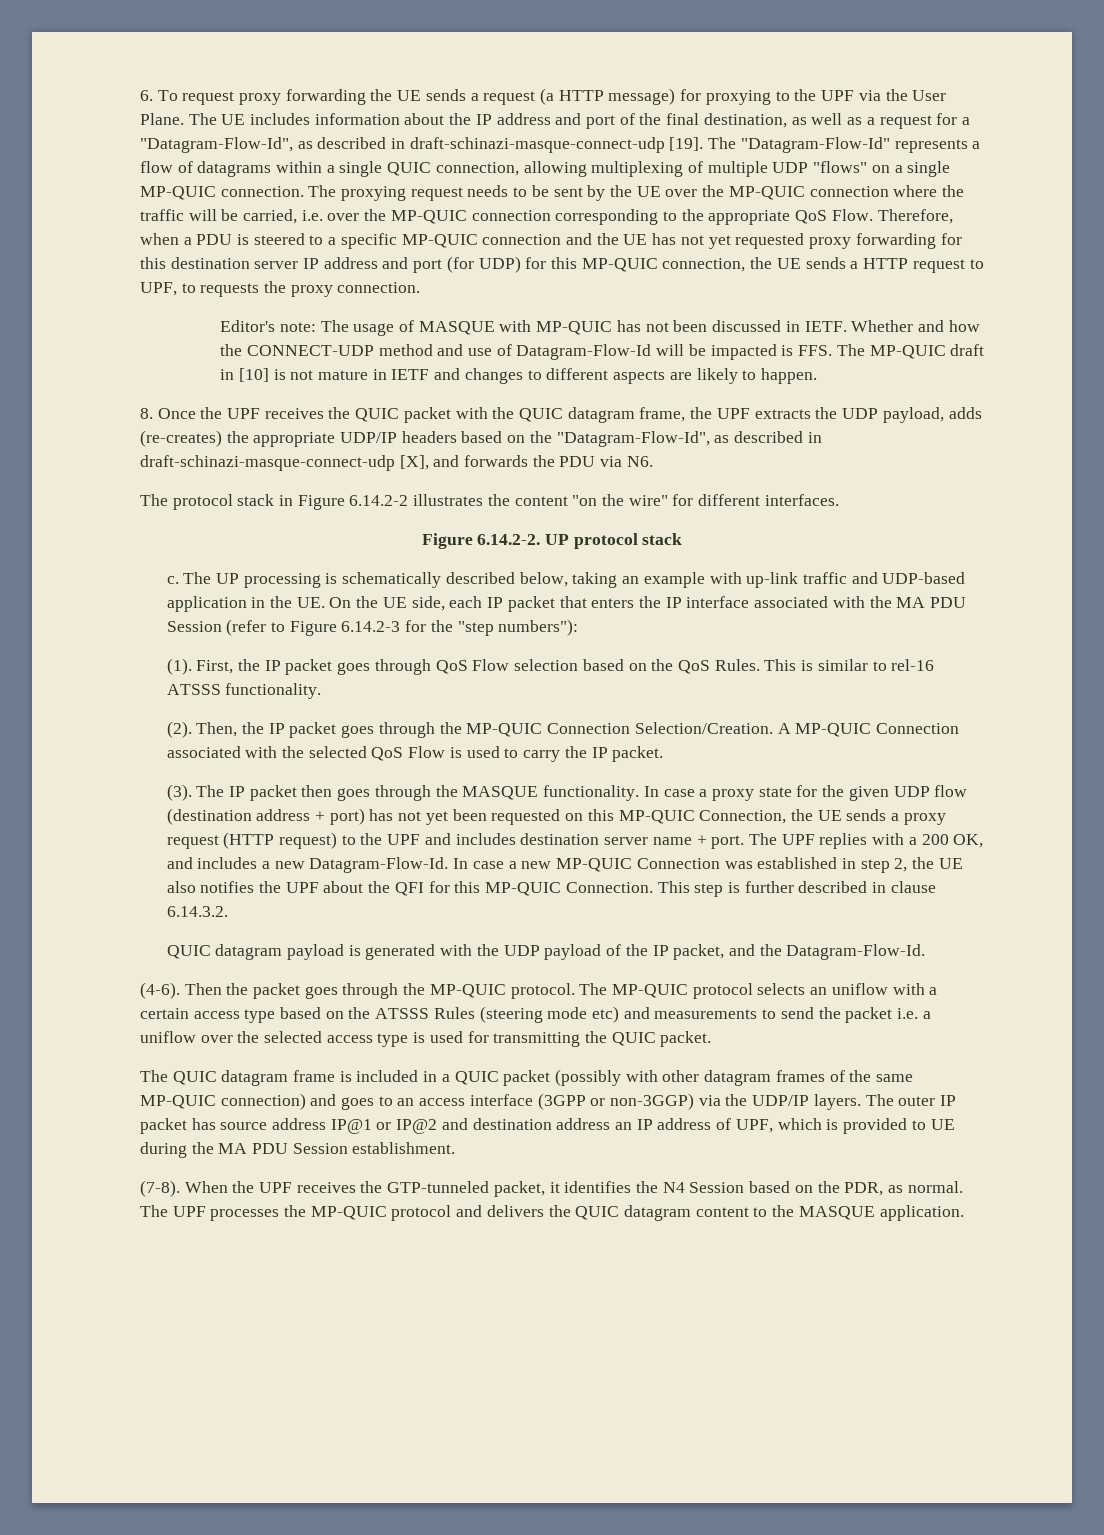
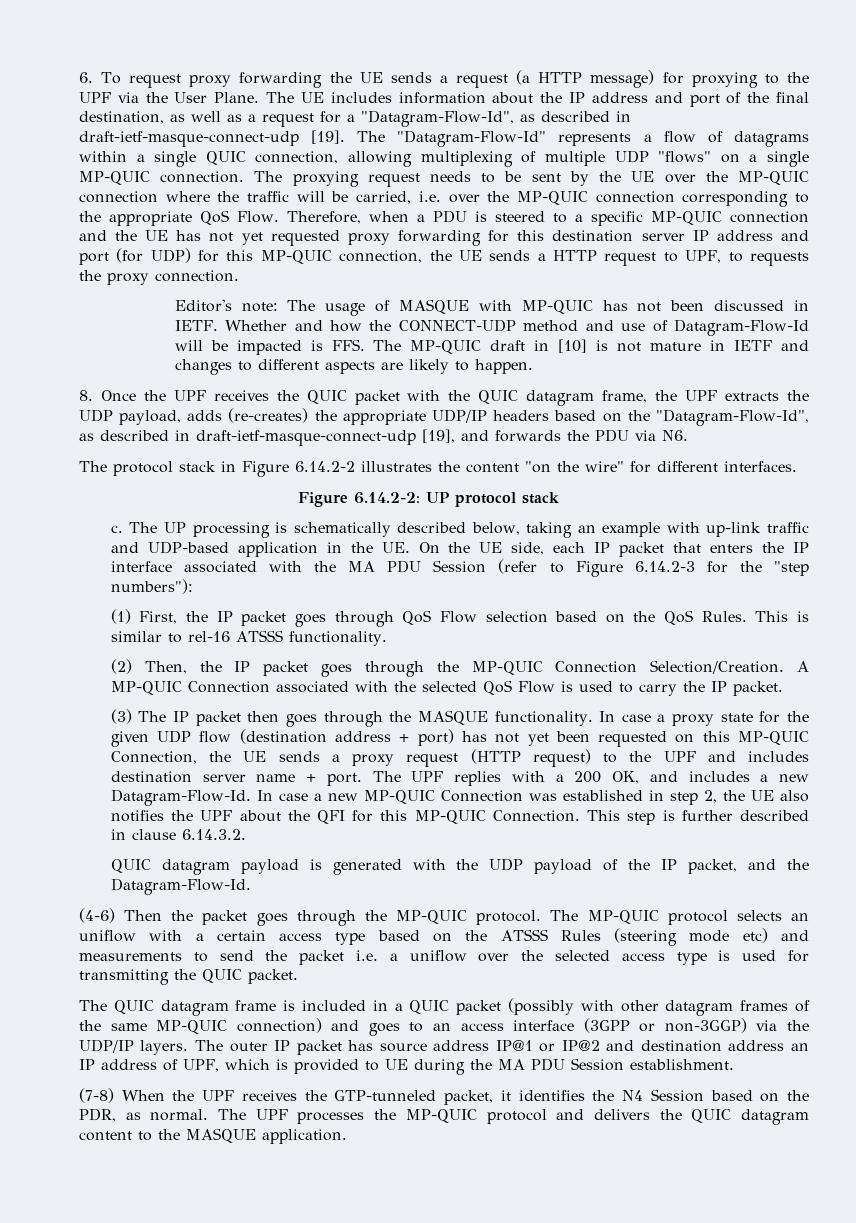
- The UE includes information about the IP address and port of the final destination, as well as a request for a "Datagram-Flow-Id", as described in draft-schinazi-masque-connect-udp [19].
+ The UE includes information about the IP address and port of the final destination, as well as a request for a "Datagram-Flow-Id", as described in draft-ietf-masque-connect-udp [19].
- 8. Once the UPF receives the QUIC packet with the QUIC datagram frame, the UPF extracts the UDP payload, adds (re-creates) the appropriate UDP/IP headers based on the "Datagram-Flow-Id", as described in draft-schinazi-masque-connect-udp [X], and forwards the PDU via N6.
+ 8. Once the UPF receives the QUIC packet with the QUIC datagram frame, the UPF extracts the UDP payload, adds (re-creates) the appropriate UDP/IP headers based on the "Datagram-Flow-Id", as described in draft-ietf-masque-connect-udp [19], and forwards the PDU via N6.
- Figure 6.14.2-2. UP protocol stack
+ Figure 6.14.2-2: UP protocol stack
- (1). First, the IP packet goes through QoS Flow selection based on the QoS Rules.
+ (1) First, the IP packet goes through QoS Flow selection based on the QoS Rules.
- (2). Then, the IP packet goes through the MP-QUIC Connection Selection/Creation.
+ (2) Then, the IP packet goes through the MP-QUIC Connection Selection/Creation.
- (3). The IP packet then goes through the MASQUE functionality.
+ (3) The IP packet then goes through the MASQUE functionality.
- (4-6). Then the packet goes through the MP-QUIC protocol.
+ (4-6) Then the packet goes through the MP-QUIC protocol.
- (7-8). When the UPF receives the GTP-tunneled packet, it identifies the N4 Session based on the PDR, as normal.
+ (7-8) When the UPF receives the GTP-tunneled packet, it identifies the N4 Session based on the PDR, as normal.

